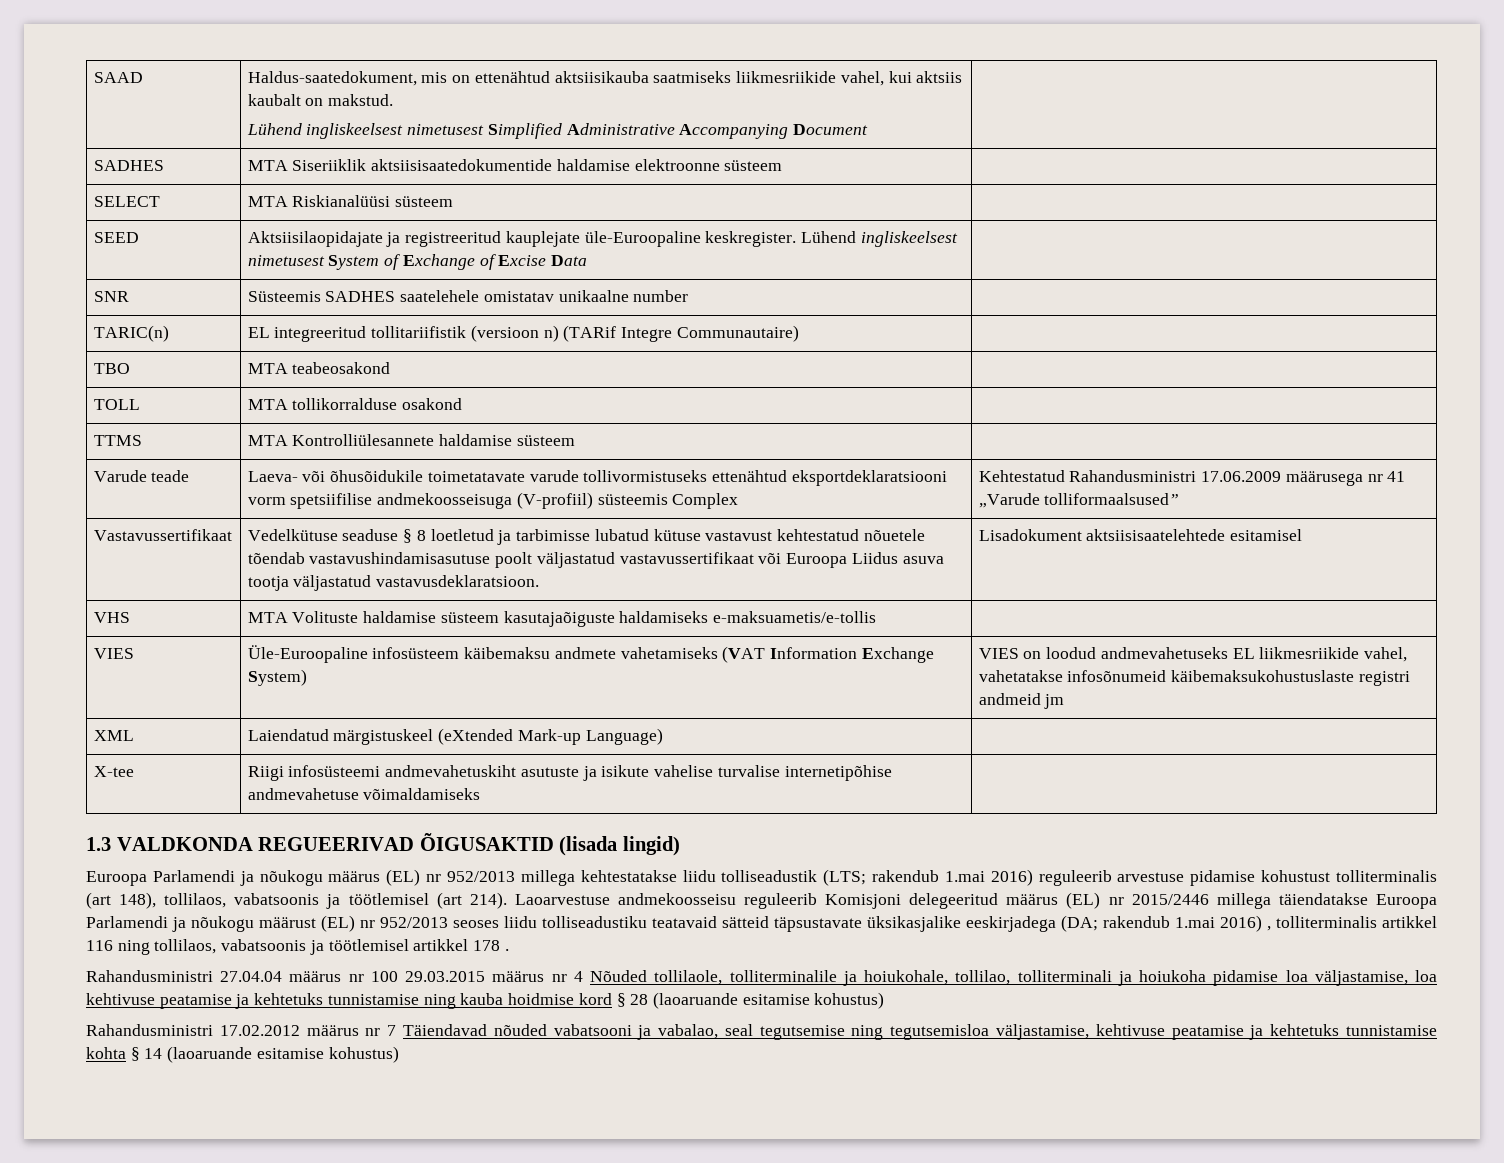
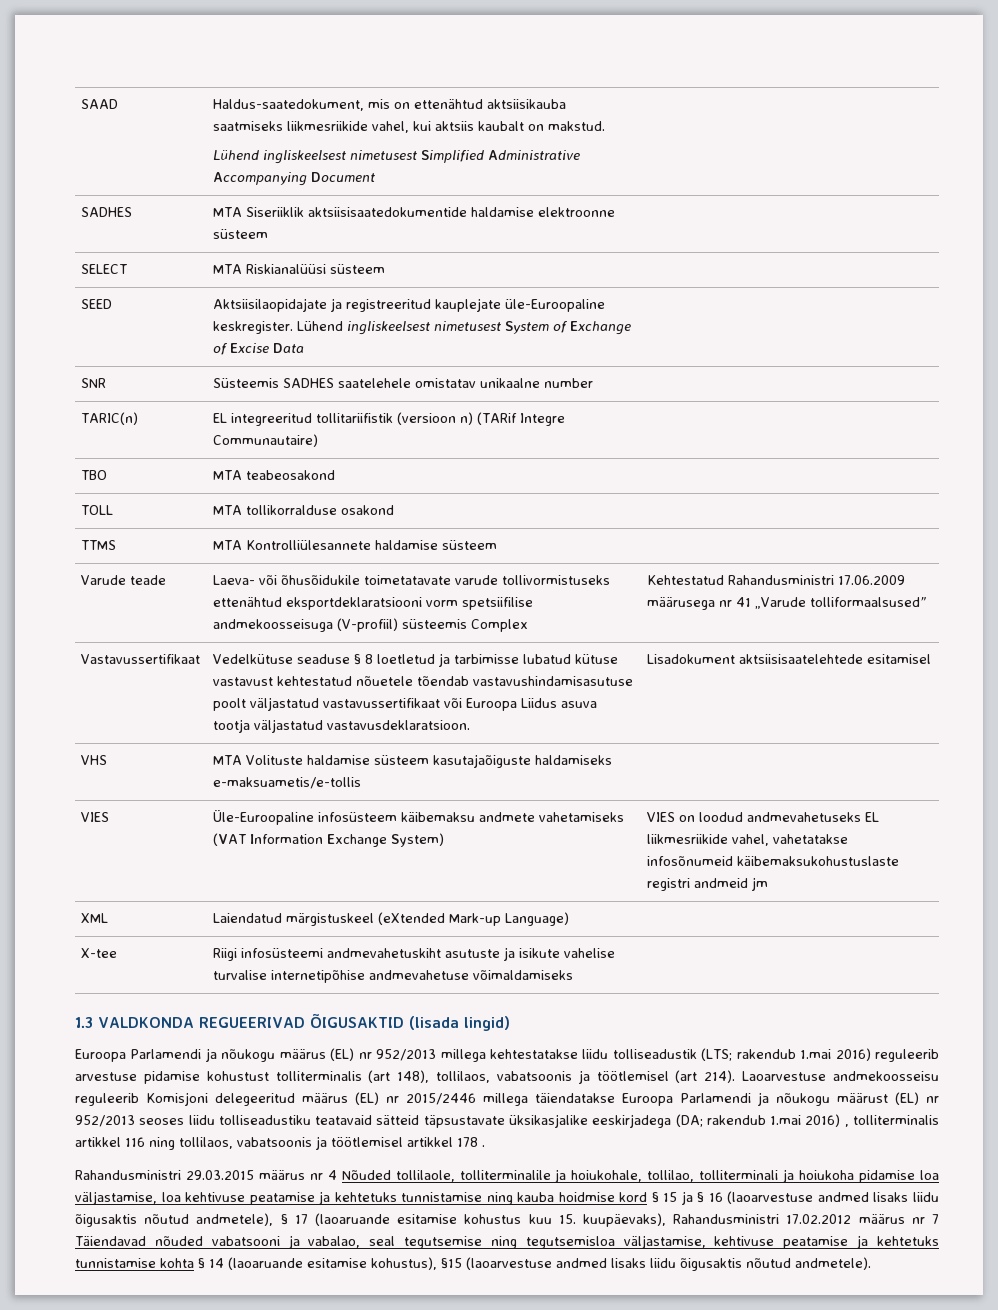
- Rahandusministri 27.04.04 määrus nr 100 29.03.2015 määrus nr 4 Nõuded tollilaole, tolliterminalile ja hoiukohale, tollilao, tolliterminali ja hoiukoha pidamise loa väljastamise, loa kehtivuse peatamise ja kehtetuks tunnistamise ning kauba hoidmise kord § 28 (laoaruande esitamise kohustus)
- Rahandusministri 17.02.2012 määrus nr 7 Täiendavad nõuded vabatsooni ja vabalao, seal tegutsemise ning tegutsemisloa väljastamise, kehtivuse peatamise ja kehtetuks tunnistamise kohta § 14 (laoaruande esitamise kohustus)
+ Rahandusministri 29.03.2015 määrus nr 4 Nõuded tollilaole, tolliterminalile ja hoiukohale, tollilao, tolliterminali ja hoiukoha pidamise loa väljastamise, loa kehtivuse peatamise ja kehtetuks tunnistamise ning kauba hoidmise kord § 15 ja § 16 (laoarvestuse andmed lisaks liidu õigusaktis nõutud andmetele), § 17 (laoaruande esitamise kohustus kuu 15. kuupäevaks), Rahandusministri 17.02.2012 määrus nr 7 Täiendavad nõuded vabatsooni ja vabalao, seal tegutsemise ning tegutsemisloa väljastamise, kehtivuse peatamise ja kehtetuks tunnistamise kohta § 14 (laoaruande esitamise kohustus), §15 (laoarvestuse andmed lisaks liidu õigusaktis nõutud andmetele).

